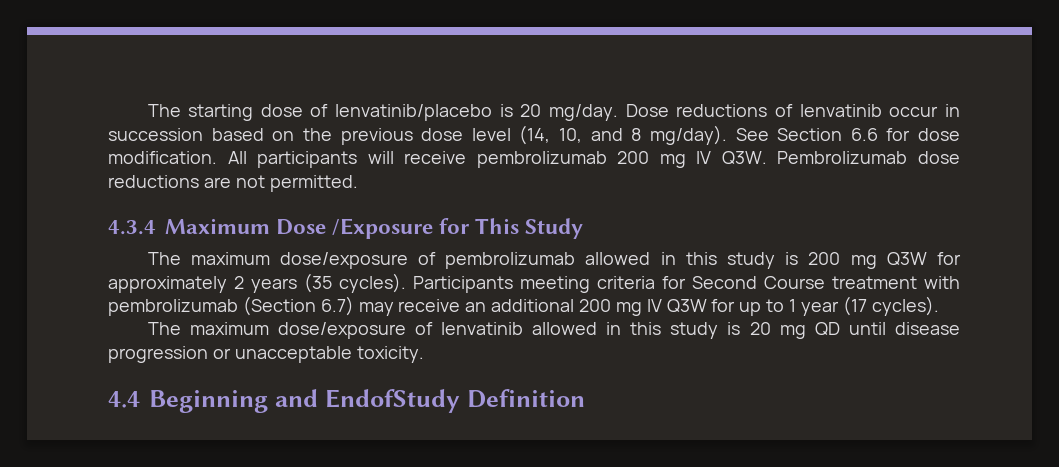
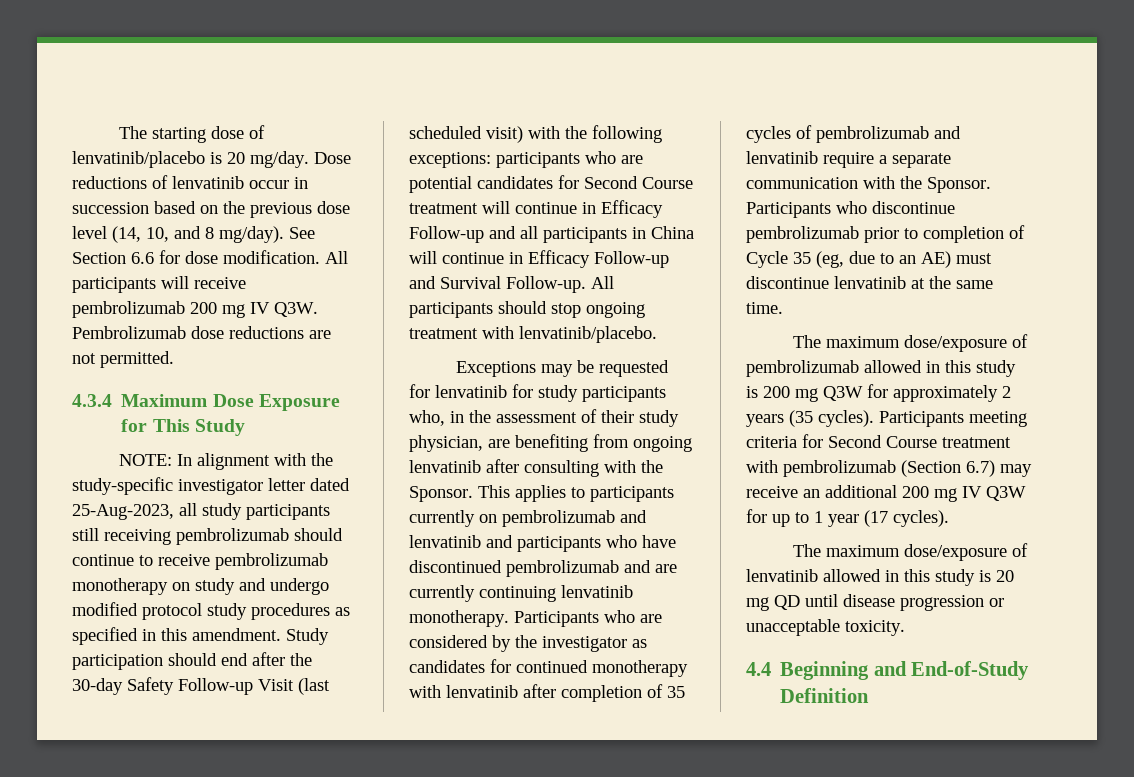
- 4.3.4 Maximum Dose /Exposure for This Study
+ 4.3.4 Maximum Dose Exposure for This Study
+ NOTE: In alignment with the study-specific investigator letter dated 25-Aug-2023, all study participants still receiving pembrolizumab should continue to receive pembrolizumab monotherapy on study and undergo modified protocol study procedures as specified in this amendment. Study participation should end after the 30-day Safety Follow-up Visit (last scheduled visit) with the following exceptions: participants who are potential candidates for Second Course treatment will continue in Efficacy Follow-up and all participants in China will continue in Efficacy Follow-up and Survival Follow-up. All participants should stop ongoing treatment with lenvatinib/placebo.
+ Exceptions may be requested for lenvatinib for study participants who, in the assessment of their study physician, are benefiting from ongoing lenvatinib after consulting with the Sponsor. This applies to participants currently on pembrolizumab and lenvatinib and participants who have discontinued pembrolizumab and are currently continuing lenvatinib monotherapy. Participants who are considered by the investigator as candidates for continued monotherapy with lenvatinib after completion of 35 cycles of pembrolizumab and lenvatinib require a separate communication with the Sponsor. Participants who discontinue pembrolizumab prior to completion of Cycle 35 (eg, due to an AE) must discontinue lenvatinib at the same time.
- 4.4 Beginning and EndofStudy Definition
+ 4.4 Beginning and End-of-Study Definition

